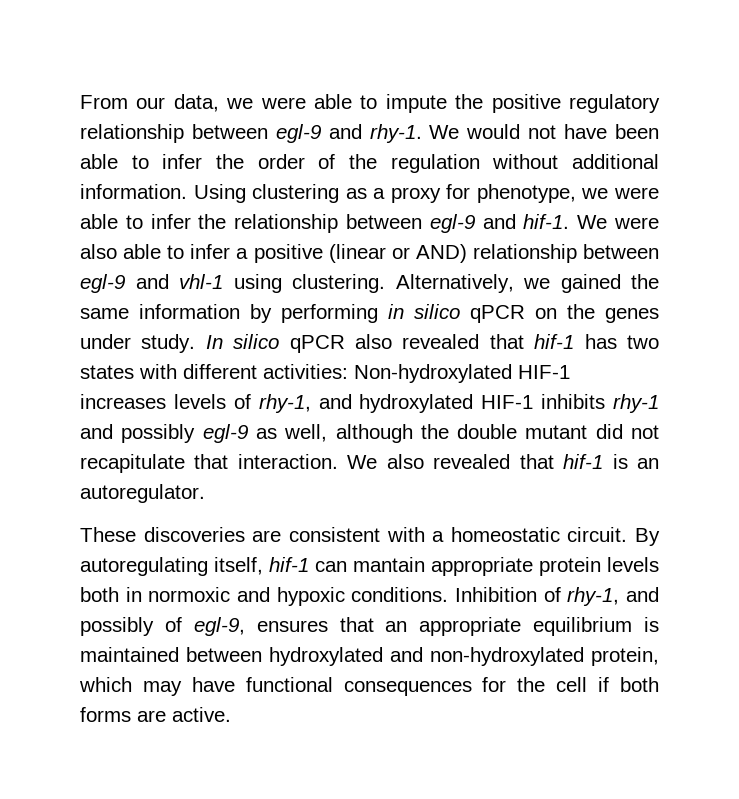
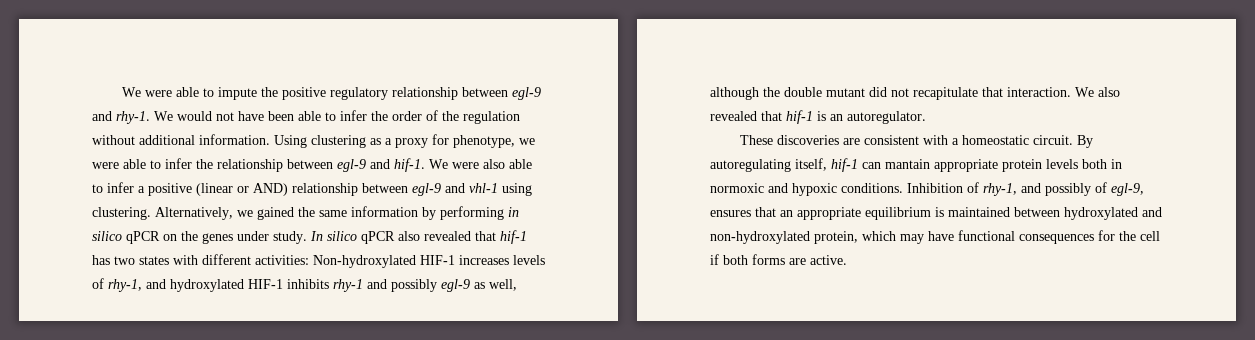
- From our data, we were able to impute the positive regulatory relationship between egl-9 and rhy-1.
+ We were able to impute the positive regulatory relationship between egl-9 and rhy-1.

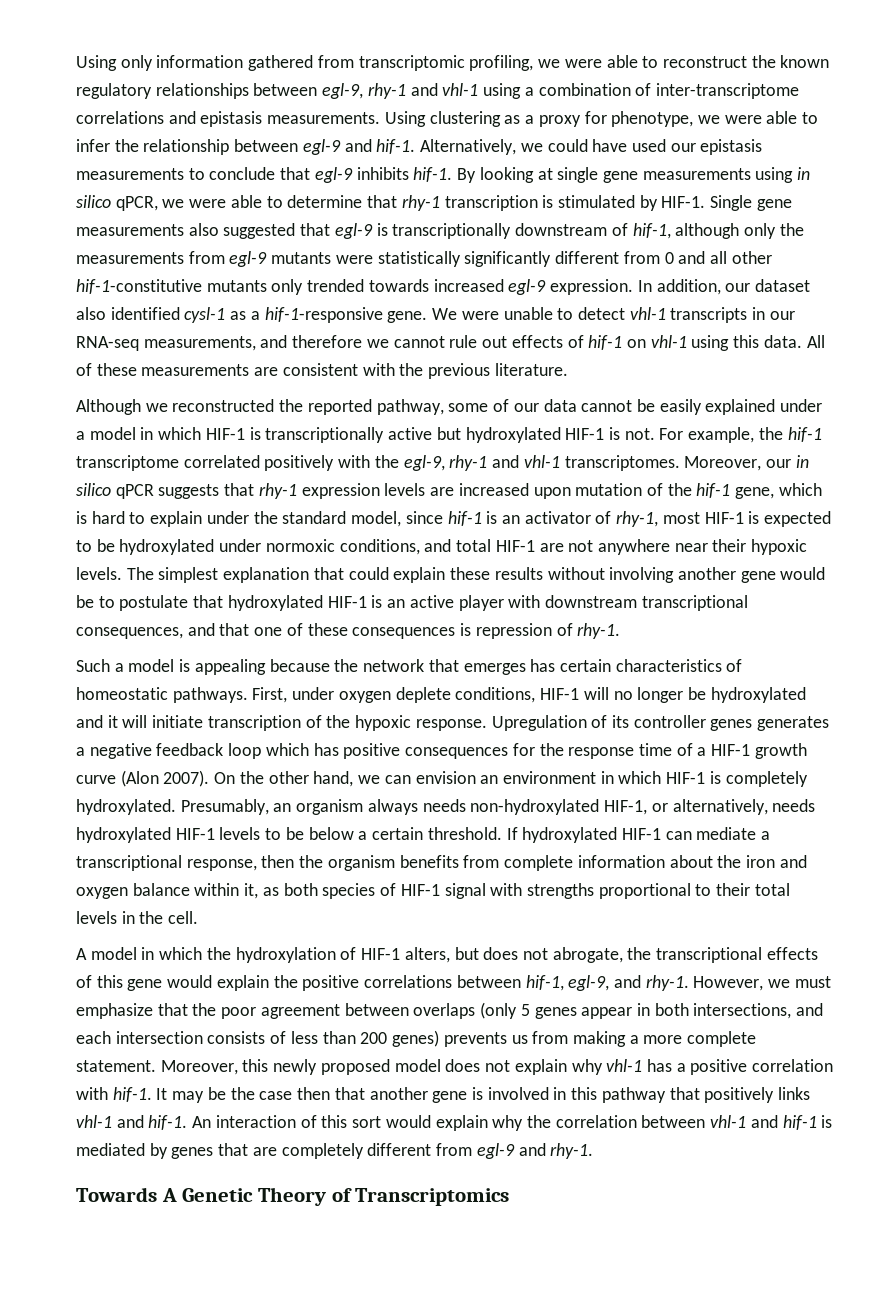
- We were able to impute the positive regulatory relationship between egl-9 and rhy-1. We would not have been able to infer the order of the regulation without additional information.
+ Using only information gathered from transcriptomic profiling, we were able to reconstruct the known regulatory relationships between egl-9, rhy-1 and vhl-1 using a combination of inter-transcriptome correlations and epistasis measurements.
- We were also able to infer a positive (linear or AND) relationship between egl-9 and vhl-1 using clustering. Alternatively, we gained the same information by performing in silico qPCR on the genes under study. In silico qPCR also revealed that hif-1 has two states with different activities: Non-hydroxylated HIF-1 increases levels of rhy-1, and hydroxylated HIF-1 inhibits rhy-1 and possibly egl-9 as well, although the double mutant did not recapitulate that interaction. We also revealed that hif-1 is an autoregulator.
- These discoveries are consistent with a homeostatic circuit. By autoregulating itself, hif-1 can mantain appropriate protein levels both in normoxic and hypoxic conditions. Inhibition of rhy-1, and possibly of egl-9, ensures that an appropriate equilibrium is maintained between hydroxylated and non-hydroxylated protein, which may have functional consequences for the cell if both forms are active.
+ Alternatively, we could have used our epistasis measurements to conclude that egl-9 inhibits hif-1. By looking at single gene measurements using in silico qPCR, we were able to determine that rhy-1 transcription is stimulated by HIF-1. Single gene measurements also suggested that egl-9 is transcriptionally downstream of hif-1, although only the measurements from egl-9 mutants were statistically significantly different from 0 and all other hif-1-constitutive mutants only trended towards increased egl-9 expression. In addition, our dataset also identified cysl-1 as a hif-1-responsive gene. We were unable to detect vhl-1 transcripts in our RNA-seq measurements, and therefore we cannot rule out effects of hif-1 on vhl-1 using this data. All of these measurements are consistent with the previous literature.
+ Although we reconstructed the reported pathway, some of our data cannot be easily explained under a model in which HIF-1 is transcriptionally active but hydroxylated HIF-1 is not. For example, the hif-1 transcriptome correlated positively with the egl-9, rhy-1 and vhl-1 transcriptomes. Moreover, our in silico qPCR suggests that rhy-1 expression levels are increased upon mutation of the hif-1 gene, which is hard to explain under the standard model, since hif-1 is an activator of rhy-1, most HIF-1 is expected to be hydroxylated under normoxic conditions, and total HIF-1 are not anywhere near their hypoxic levels. The simplest explanation that could explain these results without involving another gene would be to postulate that hydroxylated HIF-1 is an active player with downstream transcriptional consequences, and that one of these consequences is repression of rhy-1.
+ Such a model is appealing because the network that emerges has certain characteristics of homeostatic pathways. First, under oxygen deplete conditions, HIF-1 will no longer be hydroxylated and it will initiate transcription of the hypoxic response. Upregulation of its controller genes generates a negative feedback loop which has positive consequences for the response time of a HIF-1 growth curve (Alon 2007). On the other hand, we can envision an environment in which HIF-1 is completely hydroxylated. Presumably, an organism always needs non-hydroxylated HIF-1, or alternatively, needs hydroxylated HIF-1 levels to be below a certain threshold. If hydroxylated HIF-1 can mediate a transcriptional response, then the organism benefits from complete information about the iron and oxygen balance within it, as both species of HIF-1 signal with strengths proportional to their total levels in the cell.
+ A model in which the hydroxylation of HIF-1 alters, but does not abrogate, the transcriptional effects of this gene would explain the positive correlations between hif-1, egl-9, and rhy-1. However, we must emphasize that the poor agreement between overlaps (only 5 genes appear in both intersections, and each intersection consists of less than 200 genes) prevents us from making a more complete statement. Moreover, this newly proposed model does not explain why vhl-1 has a positive correlation with hif-1. It may be the case then that another gene is involved in this pathway that positively links vhl-1 and hif-1. An interaction of this sort would explain why the correlation between vhl-1 and hif-1 is mediated by genes that are completely different from egl-9 and rhy-1.
+ Towards A Genetic Theory of Transcriptomics

